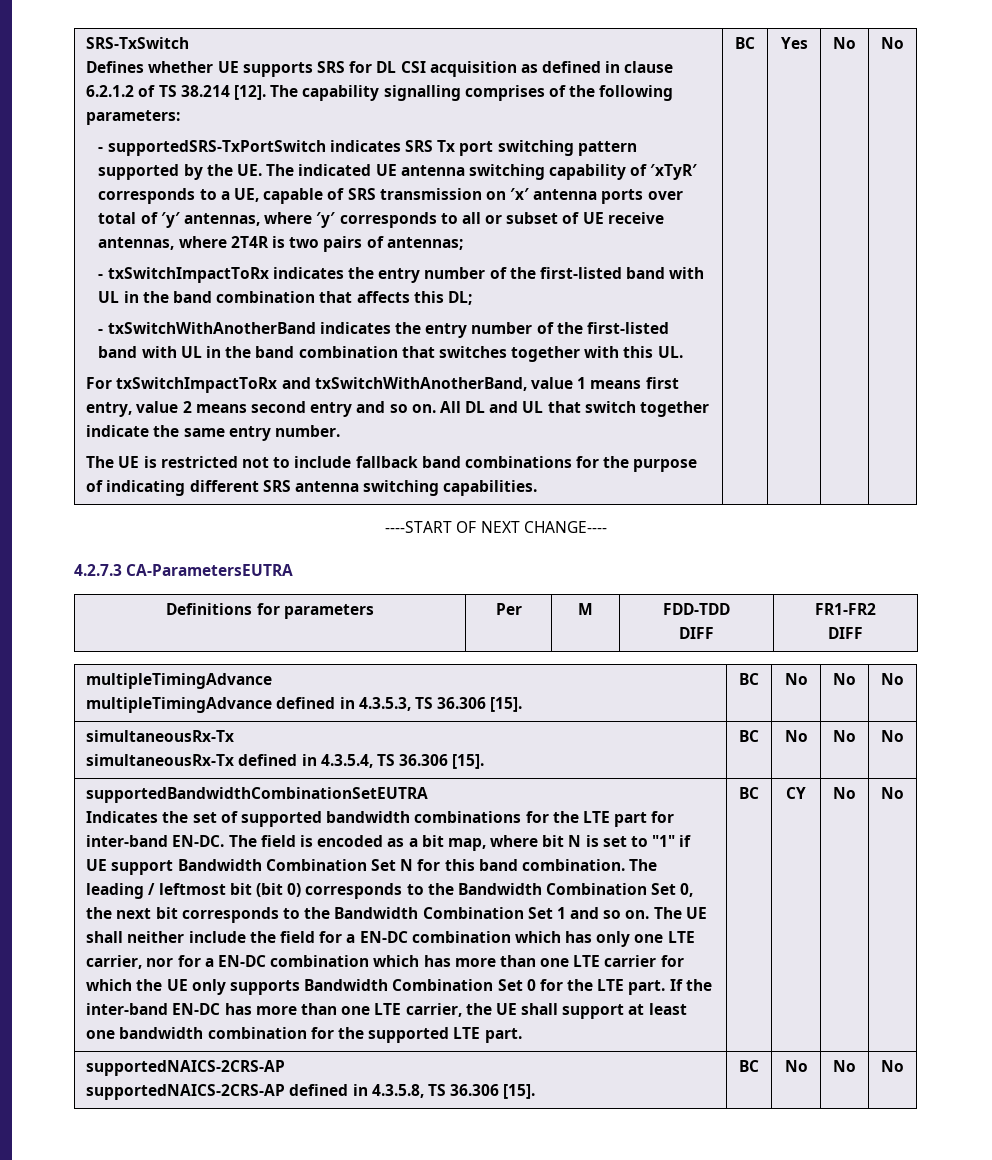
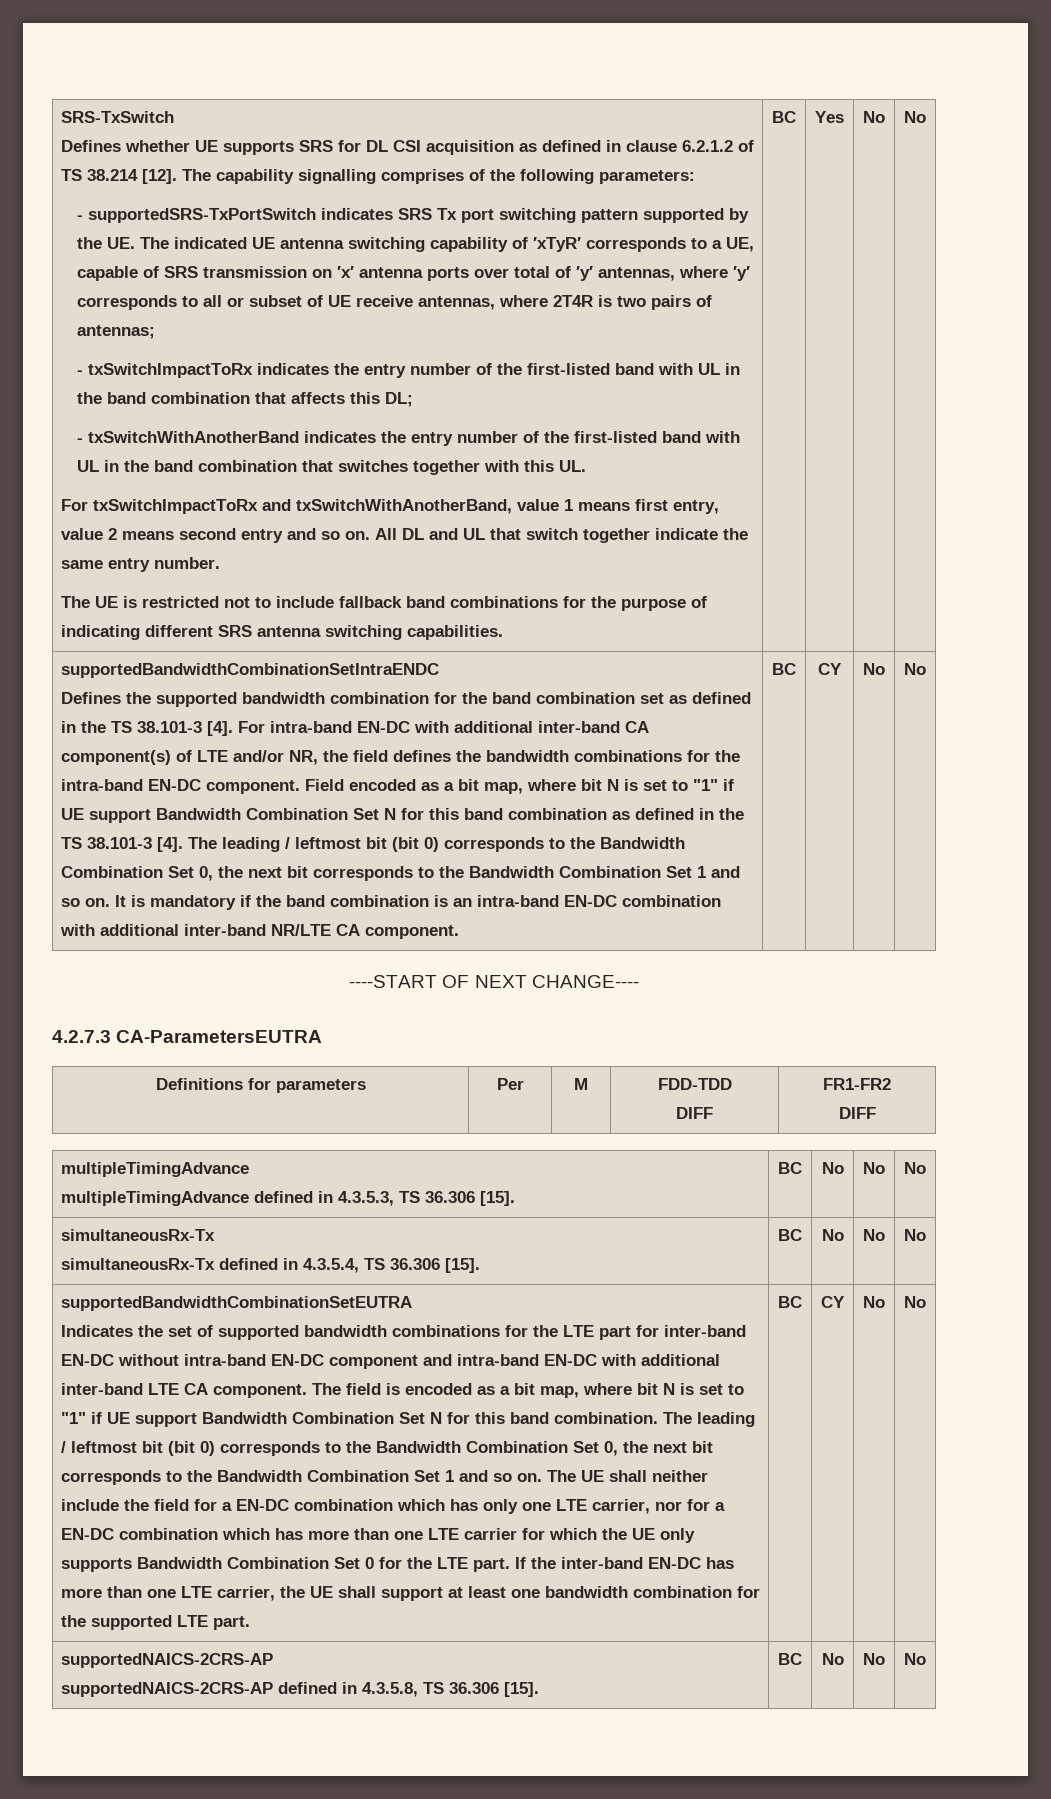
+ supportedBandwidthCombinationSetIntraENDC
+ Defines the supported bandwidth combination for the band combination set as defined in the TS 38.101-3 [4]. For intra-band EN-DC with additional inter-band CA component(s) of LTE and/or NR, the field defines the bandwidth combinations for the intra-band EN-DC component. Field encoded as a bit map, where bit N is set to "1" if UE support Bandwidth Combination Set N for this band combination as defined in the TS 38.101-3 [4]. The leading / leftmost bit (bit 0) corresponds to the Bandwidth Combination Set 0, the next bit corresponds to the Bandwidth Combination Set 1 and so on. It is mandatory if the band combination is an intra-band EN-DC combination with additional inter-band NR/LTE CA component. | BC | CY | No | No
- Indicates the set of supported bandwidth combinations for the LTE part for inter-band EN-DC.
+ Indicates the set of supported bandwidth combinations for the LTE part for inter-band EN-DC without intra-band EN-DC component and intra-band EN-DC with additional inter-band LTE CA component.

